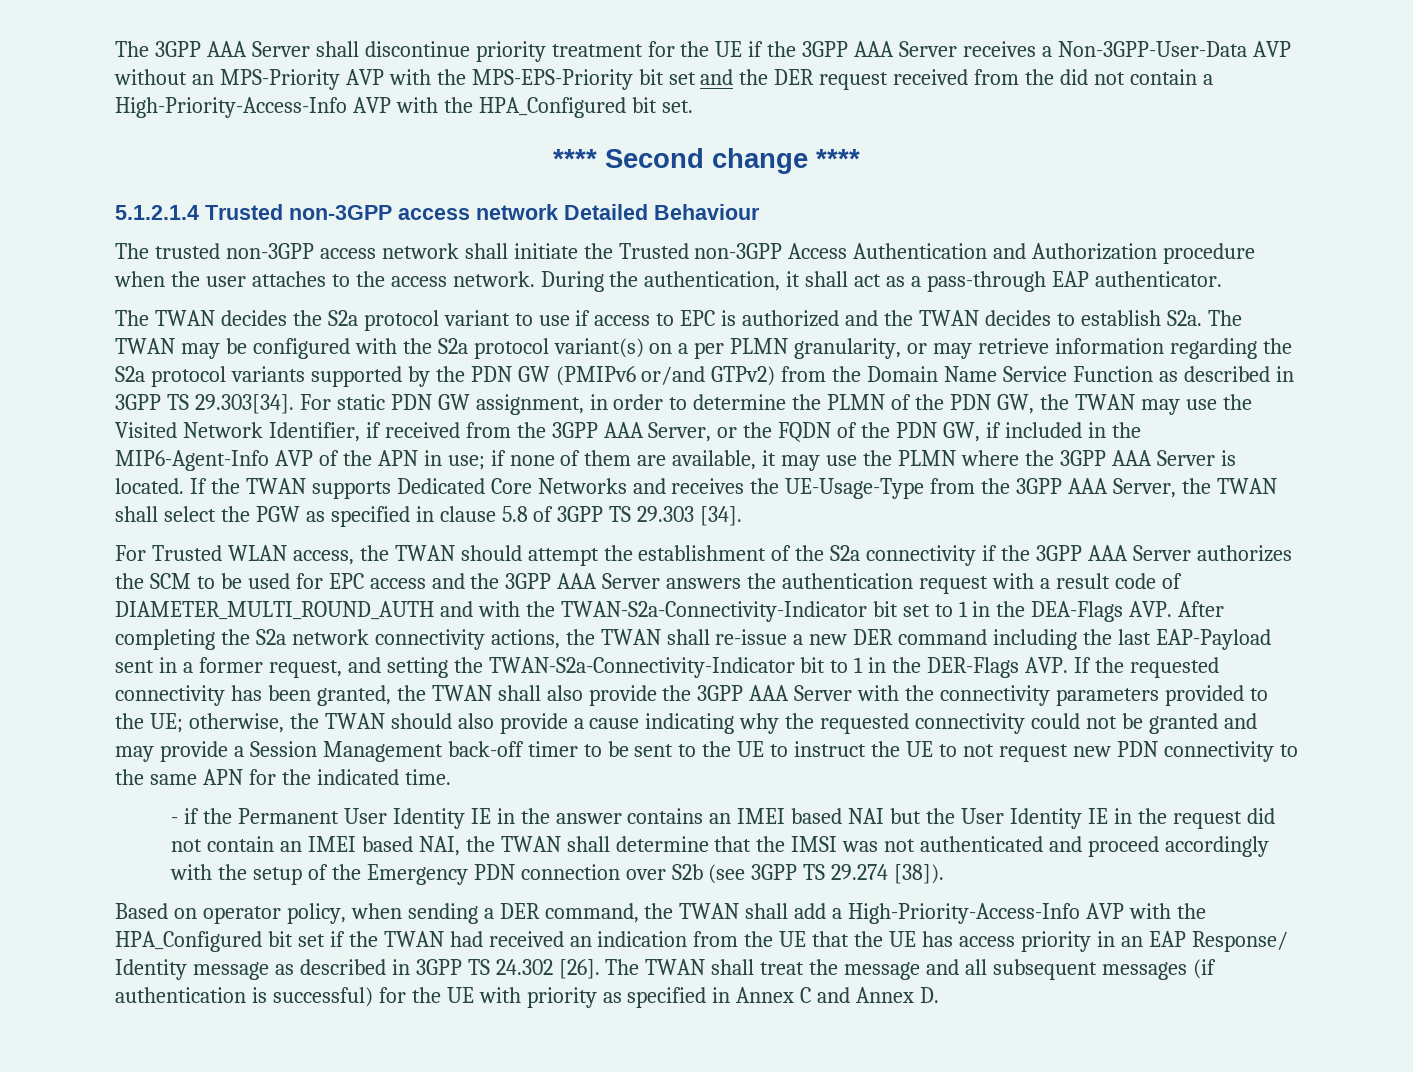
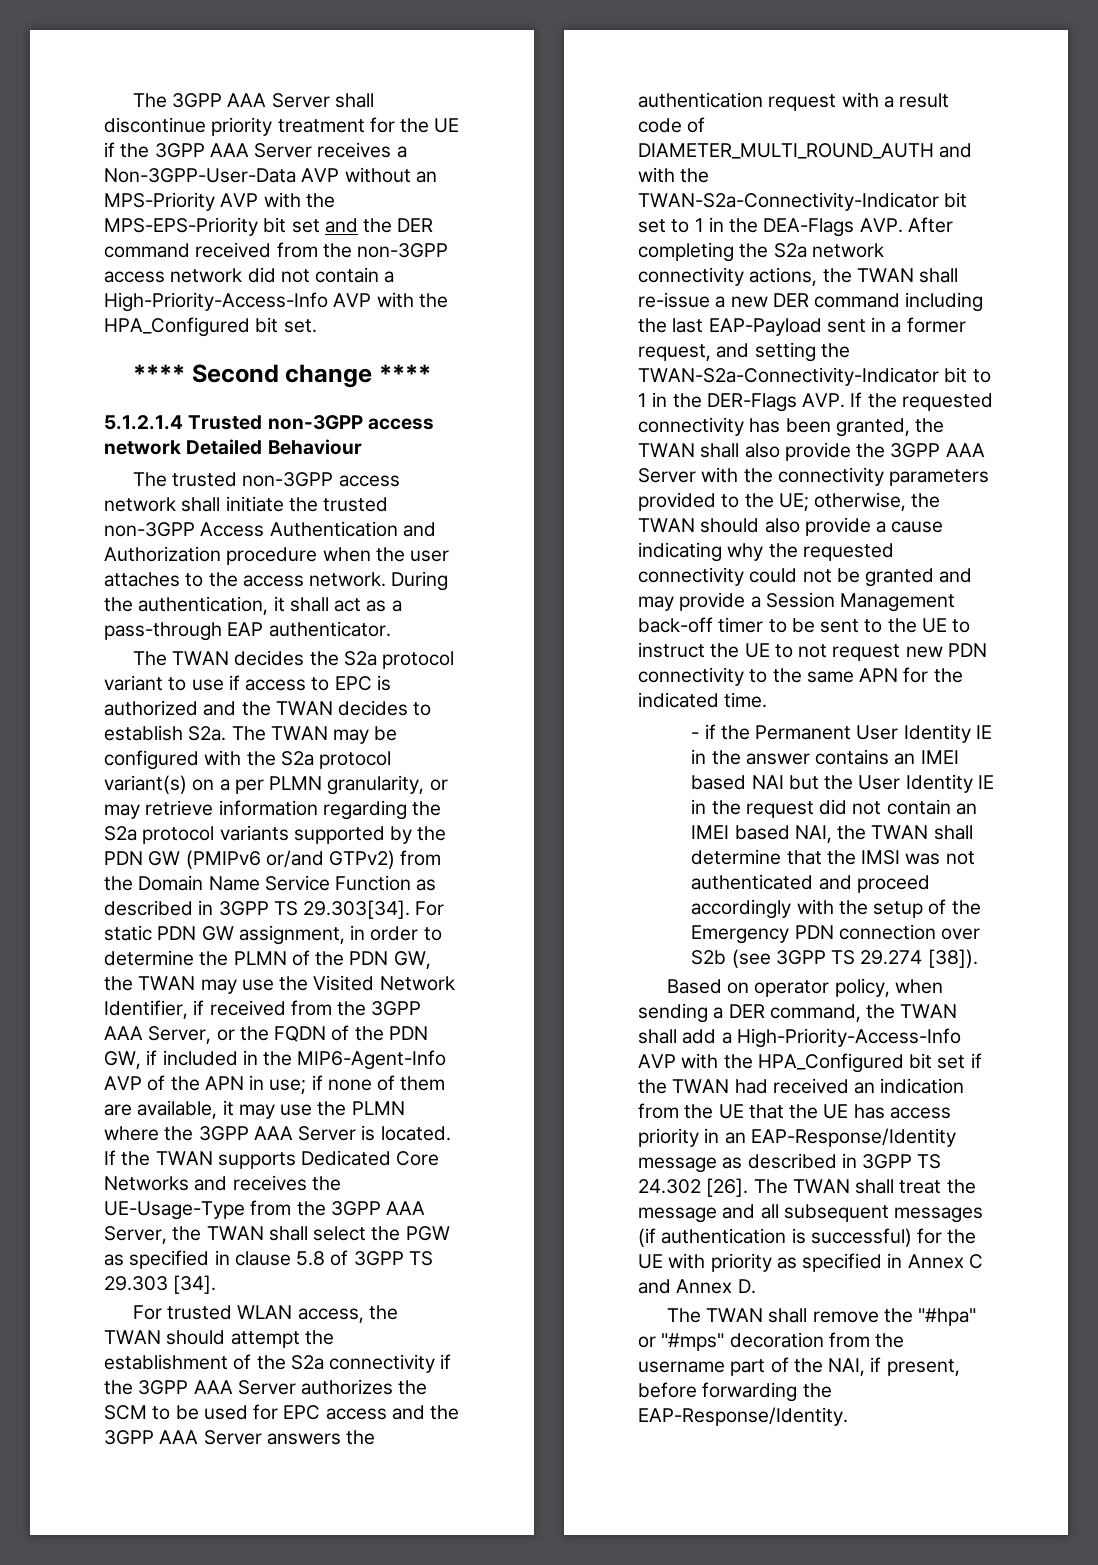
- The 3GPP AAA Server shall discontinue priority treatment for the UE if the 3GPP AAA Server receives a Non-3GPP-User-Data AVP without an MPS-Priority AVP with the MPS-EPS-Priority bit set and the DER request received from the did not contain a High-Priority-Access-Info AVP with the HPA_Configured bit set.
+ The 3GPP AAA Server shall discontinue priority treatment for the UE if the 3GPP AAA Server receives a Non-3GPP-User-Data AVP without an MPS-Priority AVP with the MPS-EPS-Priority bit set and the DER command received from the non-3GPP access network did not contain a High-Priority-Access-Info AVP with the HPA_Configured bit set.
- The trusted non-3GPP access network shall initiate the Trusted non-3GPP Access Authentication and Authorization procedure when the user attaches to the access network.
+ The trusted non-3GPP access network shall initiate the trusted non-3GPP Access Authentication and Authorization procedure when the user attaches to the access network.
- For Trusted WLAN access, the TWAN should attempt the establishment of the S2a connectivity if the 3GPP AAA Server authorizes the SCM to be used for EPC access and the 3GPP AAA Server answers the authentication request with a result code of DIAMETER_MULTI_ROUND_AUTH and with the TWAN-S2a-Connectivity-Indicator bit set to 1 in the DEA-Flags AVP. After completing the S2a network connectivity actions, the TWAN shall re-issue a new DER command including the last EAP-Payload sent in a former request, and setting the TWAN-S2a-Connectivity-Indicator bit to 1 in the DER-Flags AVP. If the requested connectivity has been granted, the TWAN shall also provide the 3GPP AAA Server with the connectivity parameters provided to the UE;
+ For trusted WLAN access, the TWAN should attempt the establishment of the S2a connectivity if the 3GPP AAA Server authorizes the SCM to be used for EPC access and the 3GPP AAA Server answers the authentication request with a result code of DIAMETER_MULTI_ROUND_AUTH and with the TWAN-S2a-Connectivity-Indicator bit set to 1 in the DEA-Flags AVP. After completing the S2a network connectivity actions, the TWAN shall re-issue a new DER command including the last EAP-Payload sent in a former request, and setting the TWAN-S2a-Connectivity-Indicator bit to 1 in the DER-Flags AVP. If the requested connectivity has been granted, the TWAN shall also provide the 3GPP AAA Server with the connectivity parameters provided to the UE;
- Based on operator policy, when sending a DER command, the TWAN shall add a High-Priority-Access-Info AVP with the HPA_Configured bit set if the TWAN had received an indication from the UE that the UE has access priority in an EAP Response/ Identity message as described in 3GPP TS 24.302 [26].
+ Based on operator policy, when sending a DER command, the TWAN shall add a High-Priority-Access-Info AVP with the HPA_Configured bit set if the TWAN had received an indication from the UE that the UE has access priority in an EAP-Response/Identity message as described in 3GPP TS 24.302 [26].
+ The TWAN shall remove the "#hpa" or "#mps" decoration from the username part of the NAI, if present, before forwarding the EAP-Response/Identity.

